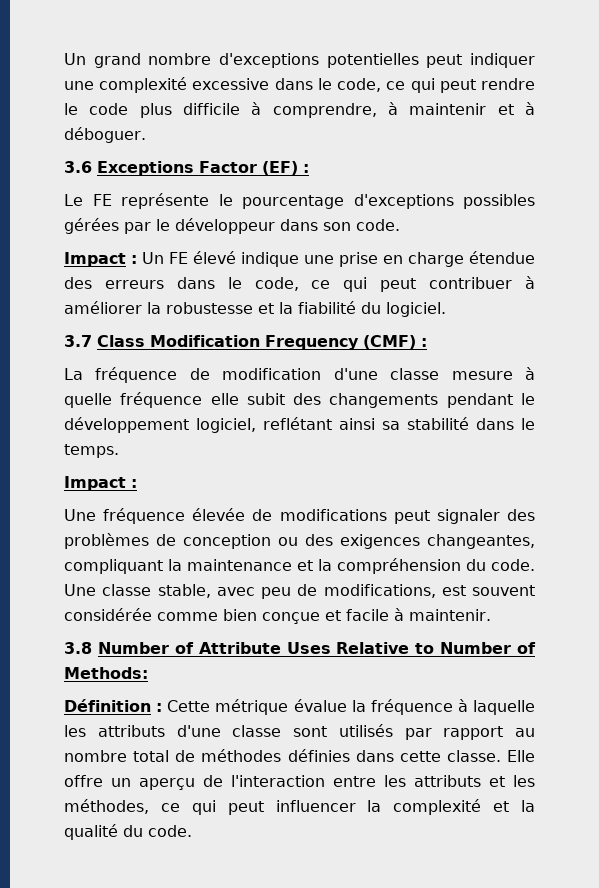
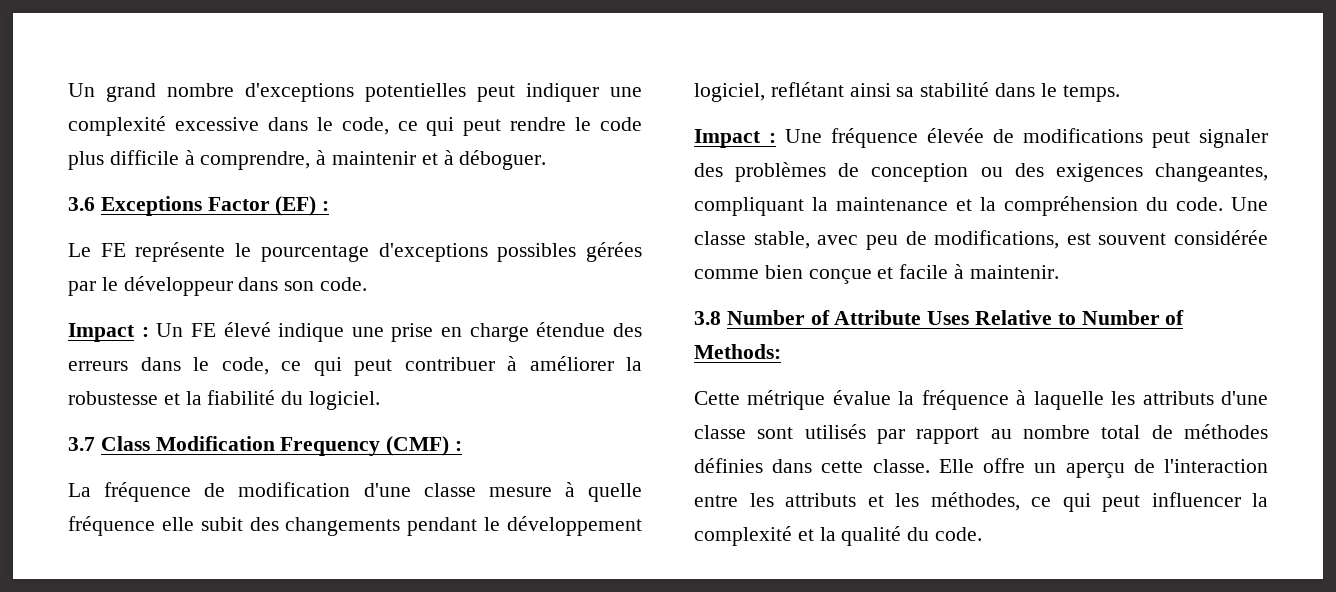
  La fréquence de modification d'une classe mesure à quelle fréquence elle subit des changements pendant le développement logiciel, reflétant ainsi sa stabilité dans le temps.
- Impact :
- Une fréquence élevée de modifications peut signaler des problèmes de conception ou des exigences changeantes, compliquant la maintenance et la compréhension du code.
+ Impact : Une fréquence élevée de modifications peut signaler des problèmes de conception ou des exigences changeantes, compliquant la maintenance et la compréhension du code.
- Définition : Cette métrique évalue la fréquence à laquelle les attributs d'une classe sont utilisés par rapport au nombre total de méthodes définies dans cette classe.
+ Cette métrique évalue la fréquence à laquelle les attributs d'une classe sont utilisés par rapport au nombre total de méthodes définies dans cette classe.

